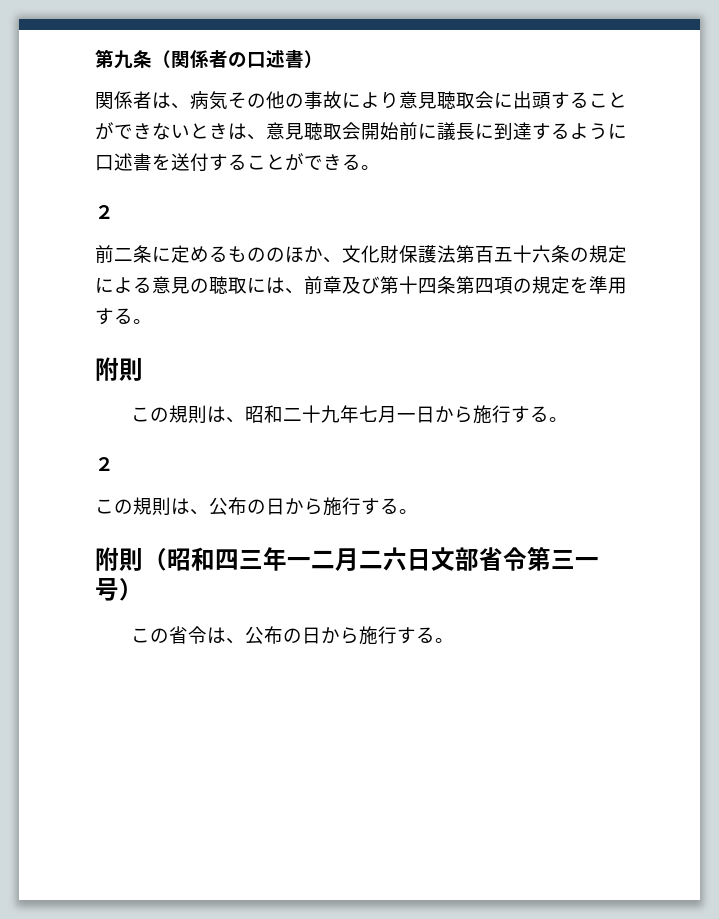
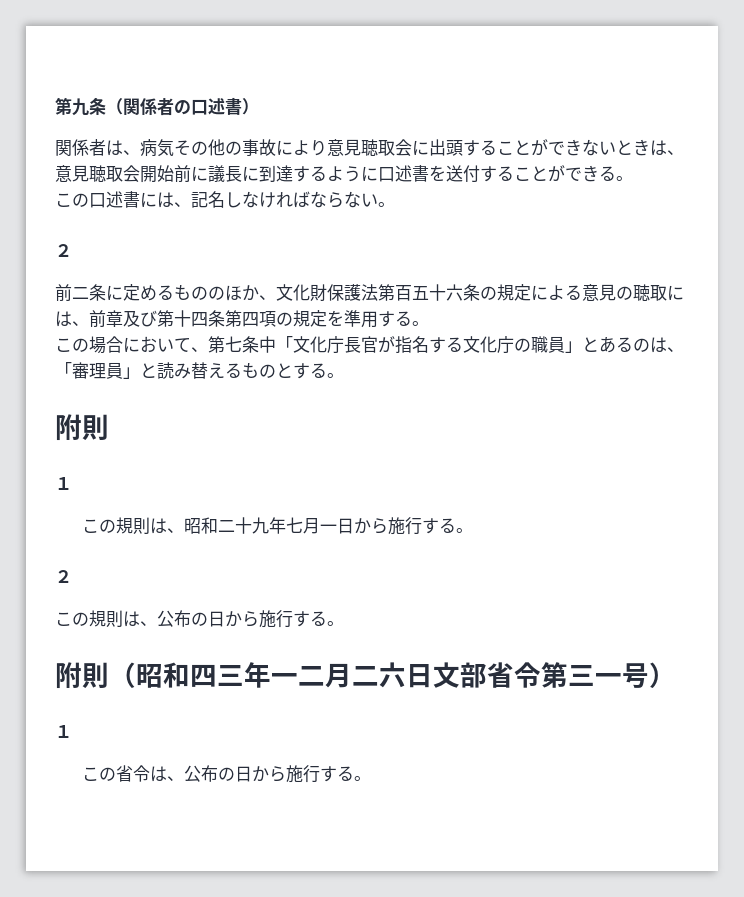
+ この口述書には、記名しなければならない。
  前二条に定めるもののほか、文化財保護法第百五十六条の規定による意見の聴取には、前章及び第十四条第四項の規定を準用する。
+ この場合において、第七条中「文化庁長官が指名する文化庁の職員」とあるのは、「審理員」と読み替えるものとする。
  附則
+ １
  附則（昭和四三年一二月二六日文部省令第三一号）
+ １

